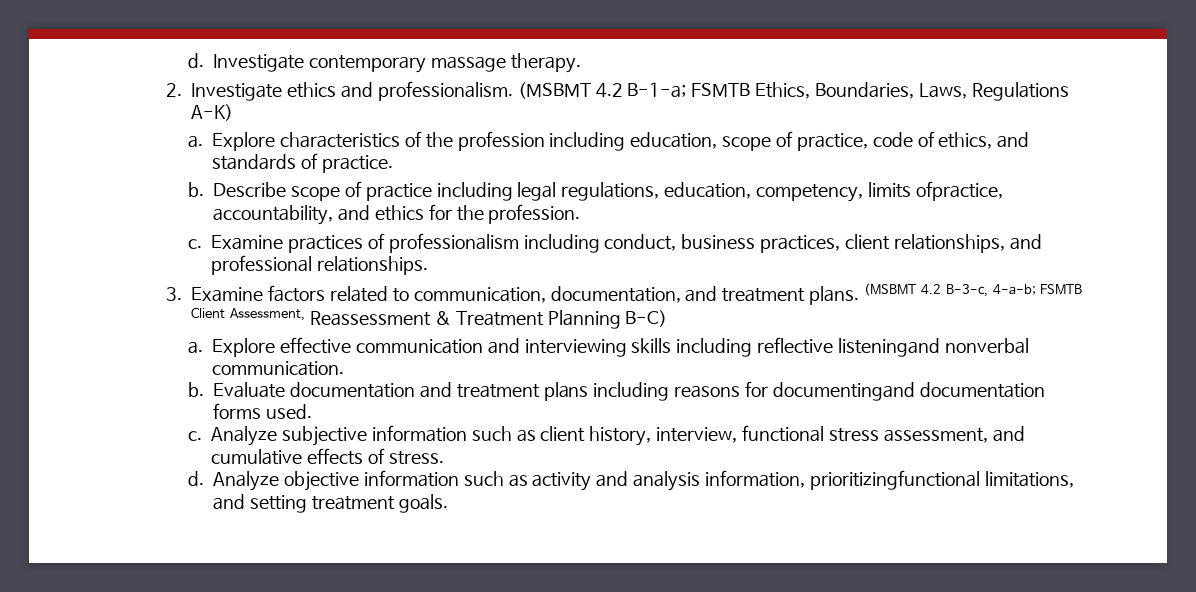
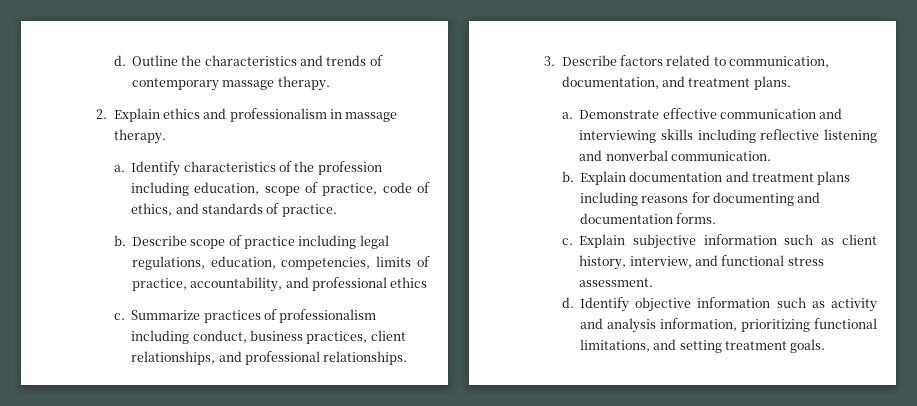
- d. Investigate contemporary massage therapy.
+ d. Outline the characteristics and trends of contemporary massage therapy.
- 2. Investigate ethics and professionalism. (MSBMT 4.2 B-1-a; FSMTB Ethics, Boundaries, Laws, Regulations A-K)
- a. Explore characteristics of the profession including education, scope of practice, code of ethics, and standards of practice.
+ 2. Explain ethics and professionalism in massage therapy.
+ a. Identify characteristics of the profession including education, scope of practice, code of ethics, and standards of practice.
- Describe scope of practice including legal regulations, education, competency, limits ofpractice, accountability, and ethics for the profession.
- c. Examine practices of professionalism including conduct, business practices, client relationships, and professional relationships.
+ Describe scope of practice including legal regulations, education, competencies, limits of practice, accountability, and professional ethics
+ c. Summarize practices of professionalism including conduct, business practices, client relationships, and professional relationships.
- 3. Examine factors related to communication, documentation, and treatment plans. (MSBMT 4.2 B-3-c, 4-a-b; FSMTB Client Assessment, Reassessment & Treatment Planning B-C)
- a. Explore effective communication and interviewing skills including reflective listeningand nonverbal communication.
+ 3. Describe factors related to communication, documentation, and treatment plans.
+ a. Demonstrate effective communication and interviewing skills including reflective listening and nonverbal communication.
- Evaluate documentation and treatment plans including reasons for documentingand documentation forms used.
- c. Analyze subjective information such as client history, interview, functional stress assessment, and cumulative effects of stress.
- d. Analyze objective information such as activity and analysis information, prioritizingfunctional limitations, and setting treatment goals.
+ Explain documentation and treatment plans including reasons for documenting and documentation forms.
+ c. Explain subjective information such as client history, interview, and functional stress assessment.
+ d. Identify objective information such as activity and analysis information, prioritizing functional limitations, and setting treatment goals.

